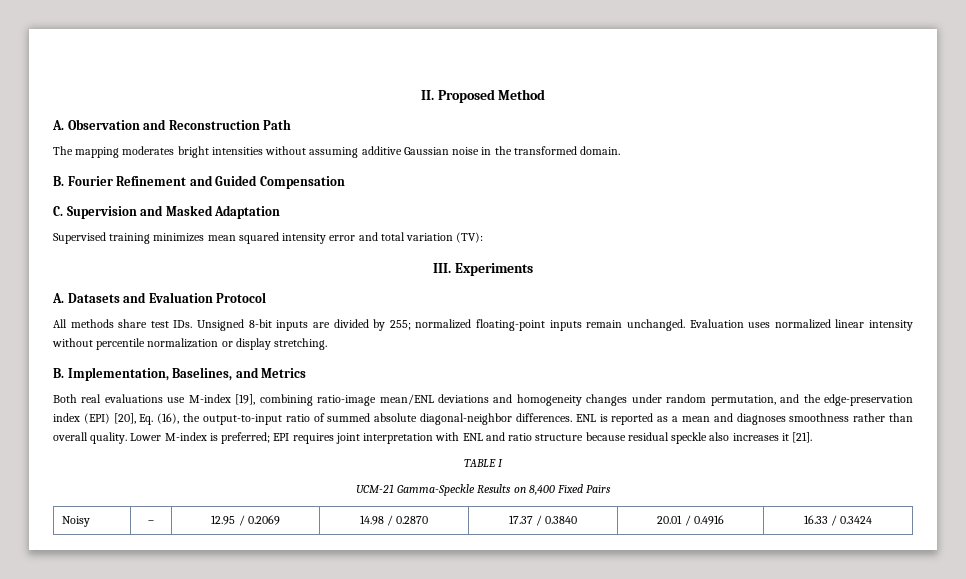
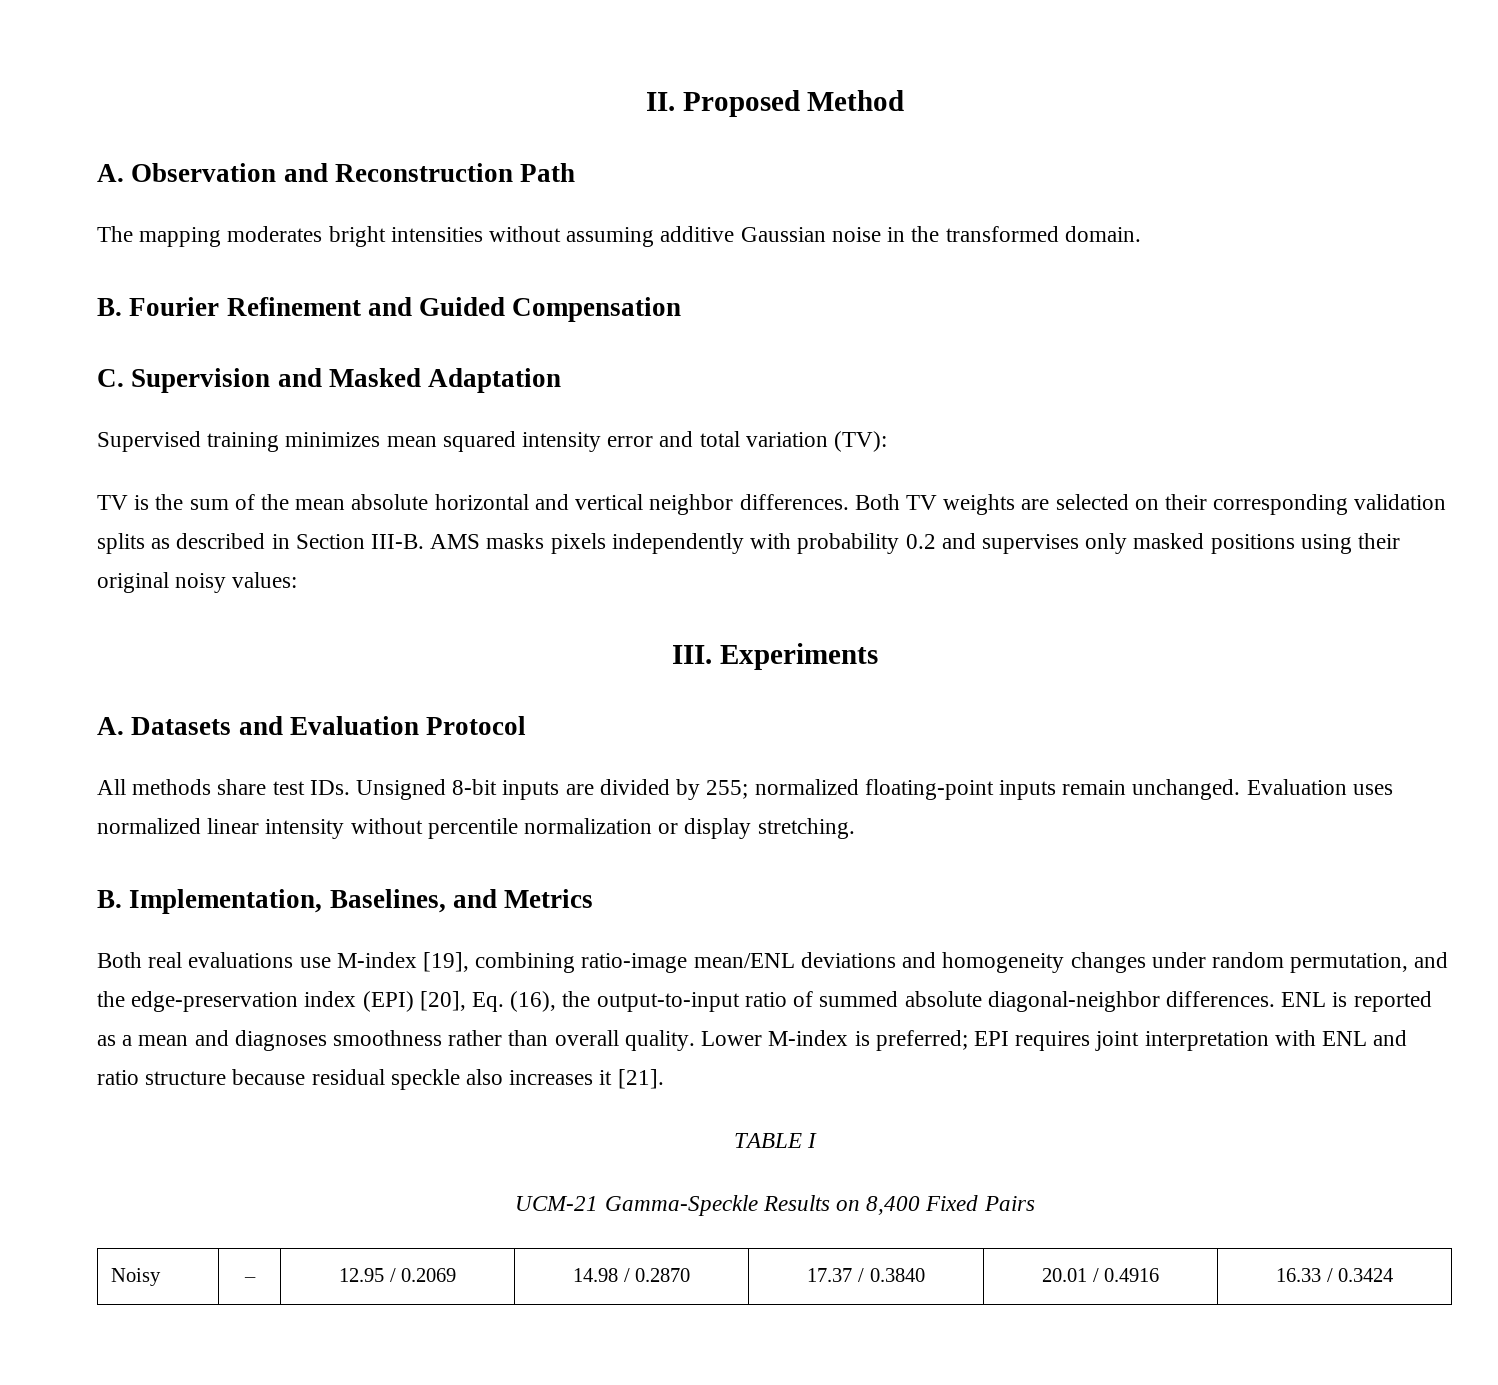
+ TV is the sum of the mean absolute horizontal and vertical neighbor differences. Both TV weights are selected on their corresponding validation splits as described in Section III-B. AMS masks pixels independently with probability 0.2 and supervises only masked positions using their original noisy values:

